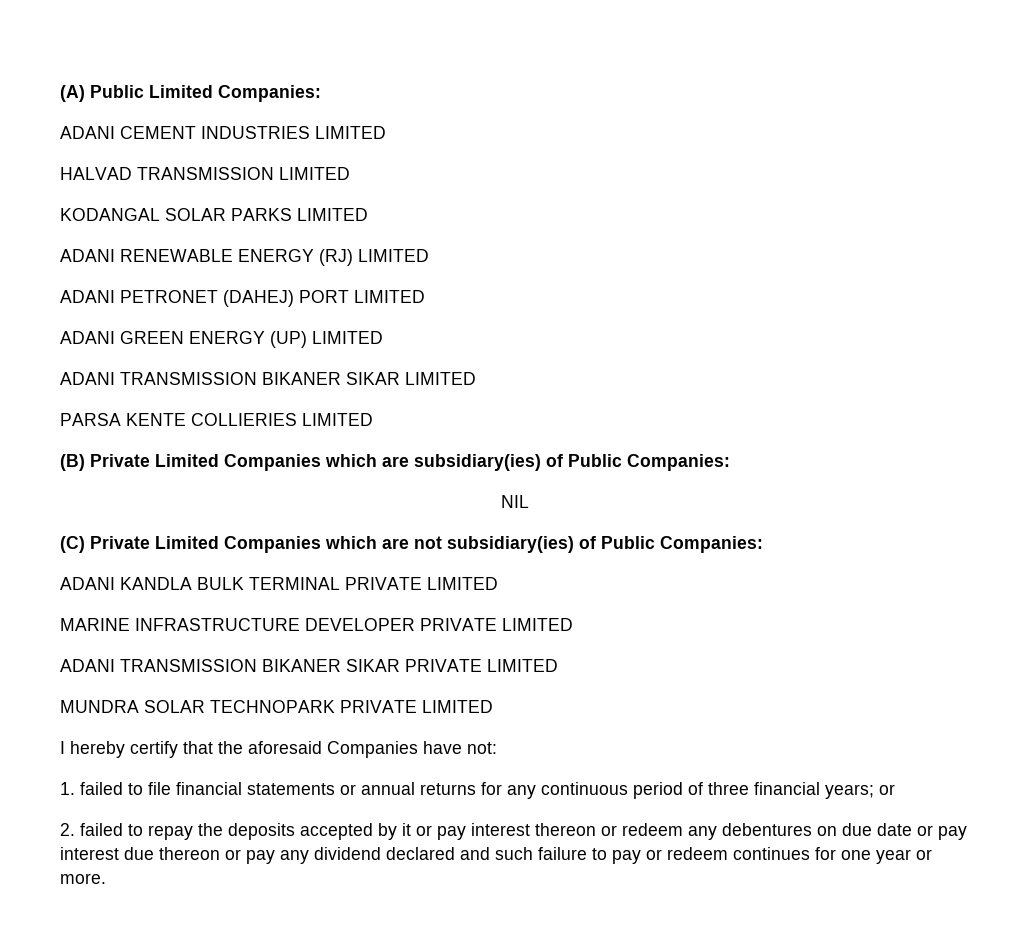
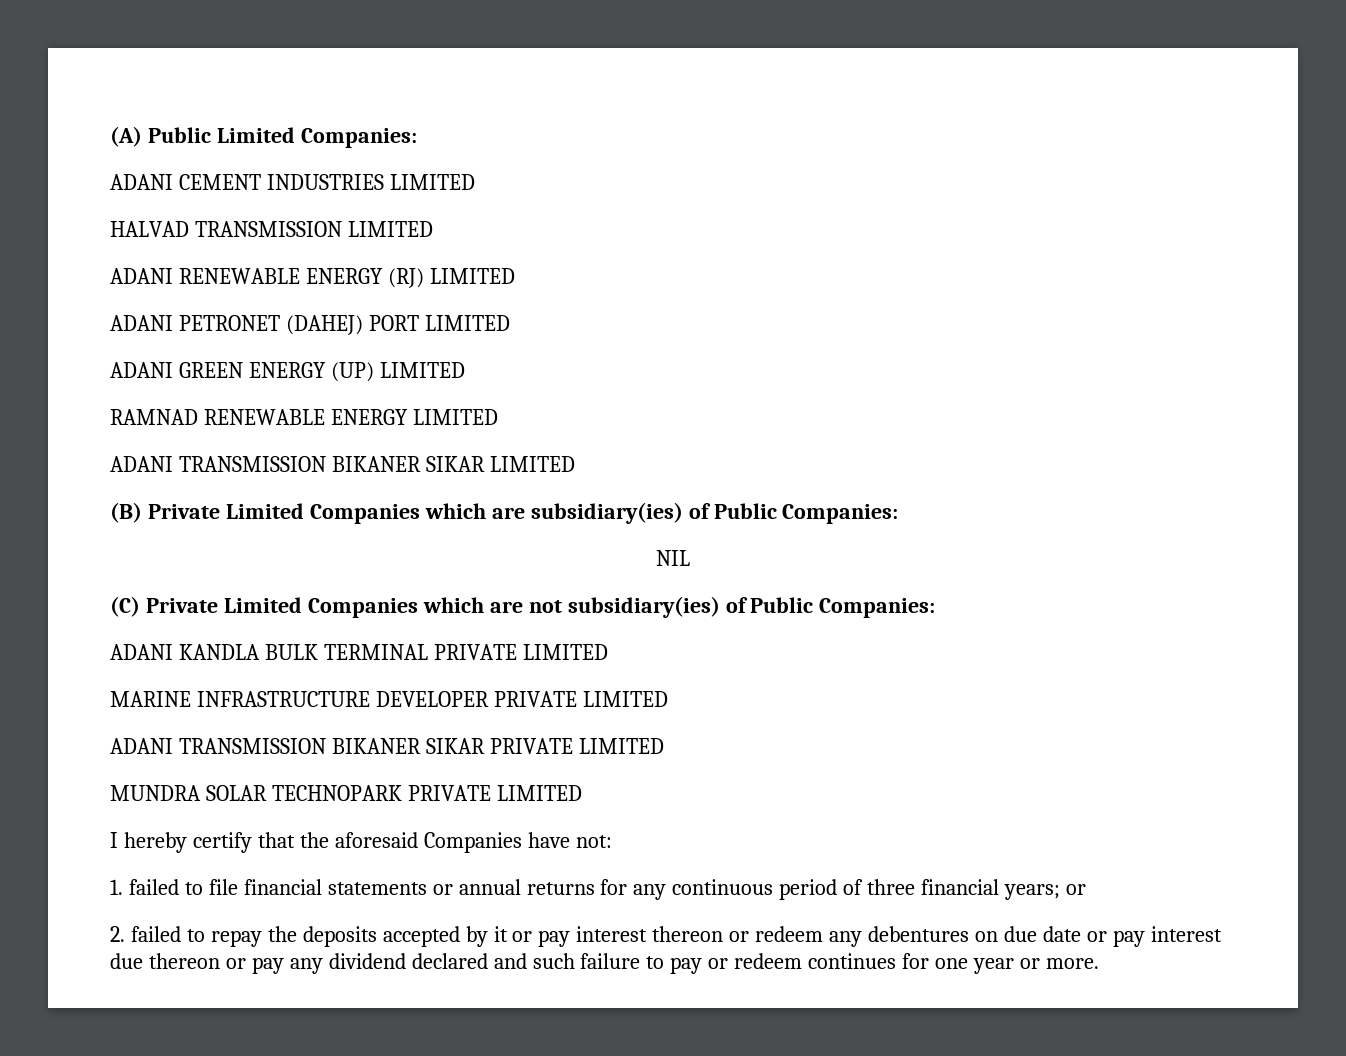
- KODANGAL SOLAR PARKS LIMITED
+ RAMNAD RENEWABLE ENERGY LIMITED
- PARSA KENTE COLLIERIES LIMITED

